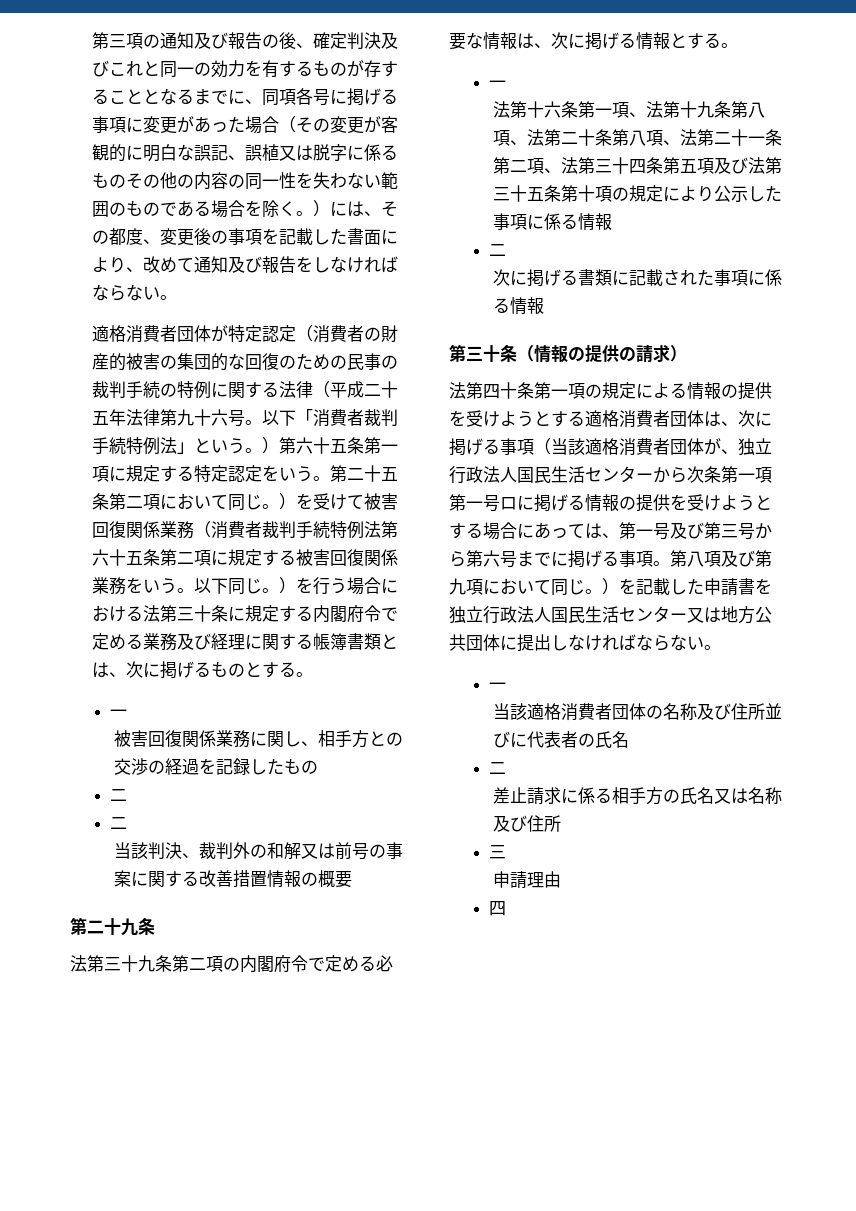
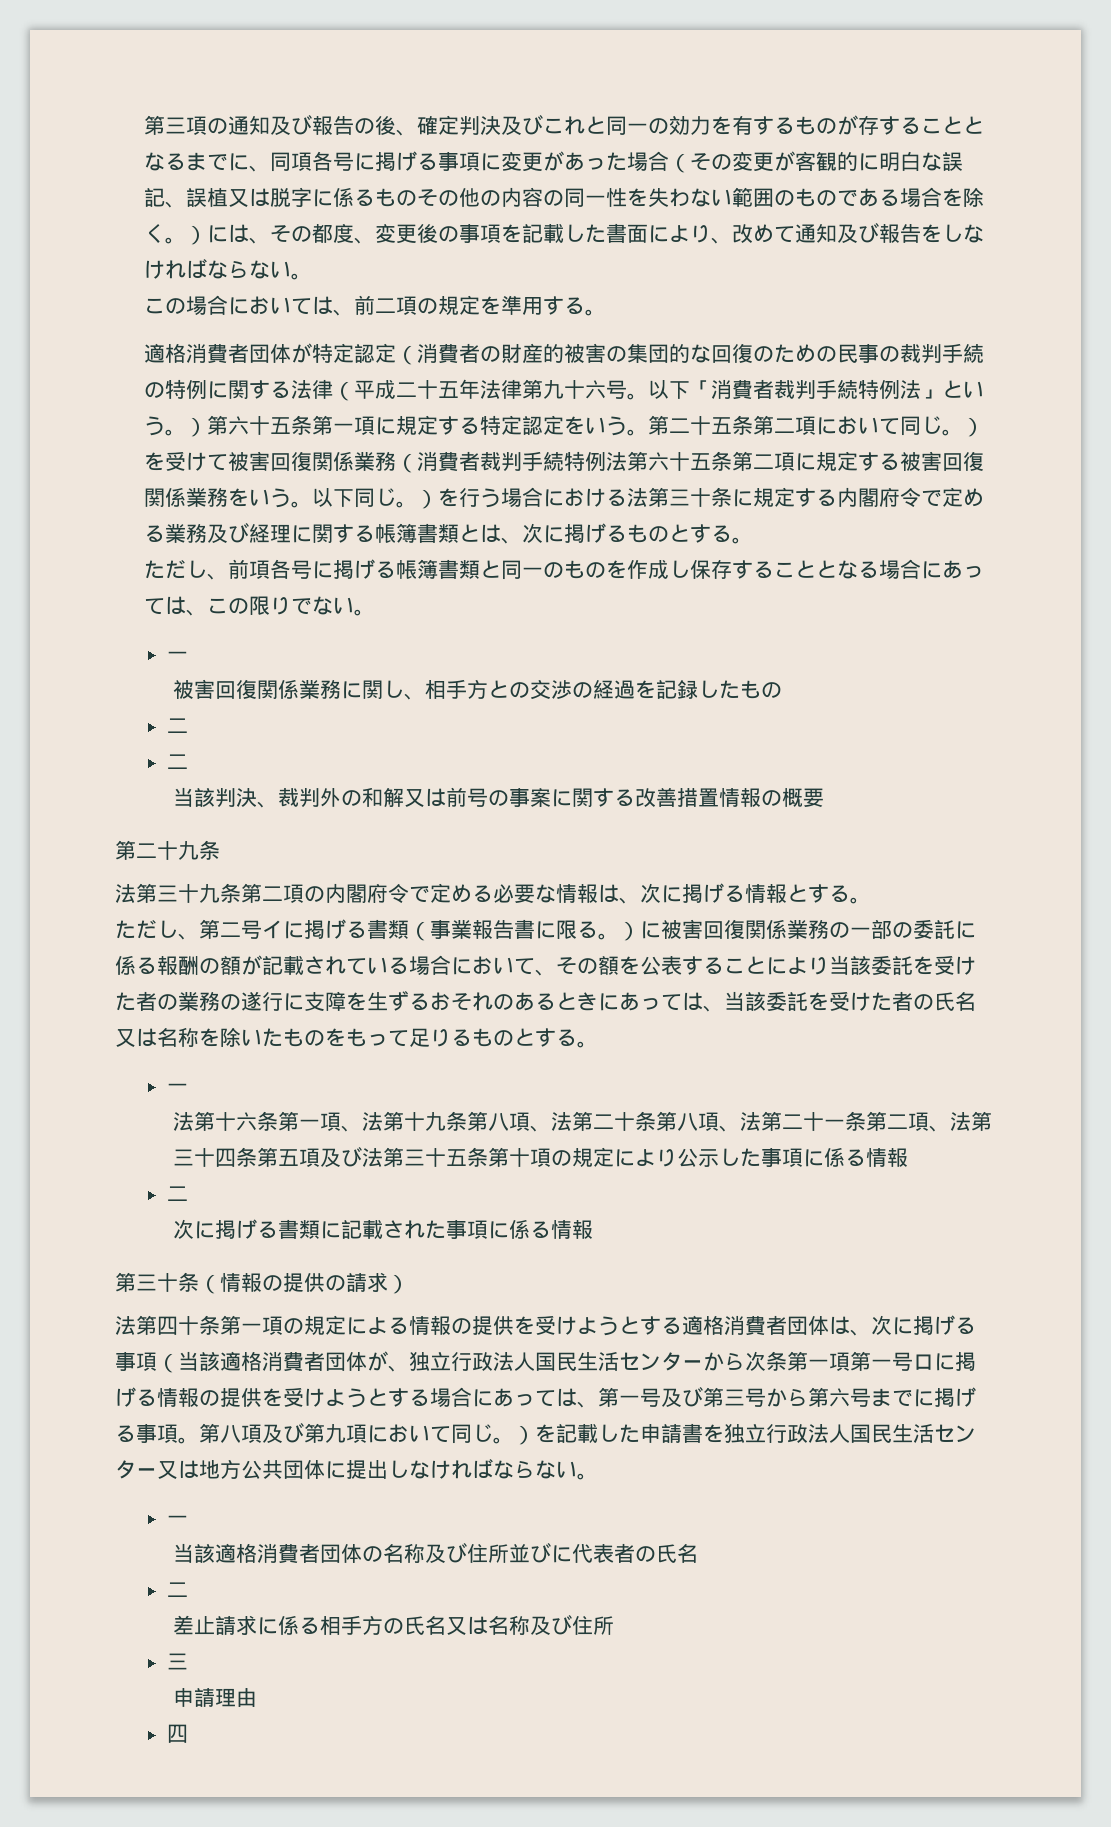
+ この場合においては、前二項の規定を準用する。
+ ただし、前項各号に掲げる帳簿書類と同一のものを作成し保存することとなる場合にあっては、この限りでない。
+ ただし、第二号イに掲げる書類（事業報告書に限る。）に被害回復関係業務の一部の委託に係る報酬の額が記載されている場合において、その額を公表することにより当該委託を受けた者の業務の遂行に支障を生ずるおそれのあるときにあっては、当該委託を受けた者の氏名又は名称を除いたものをもって足りるものとする。

